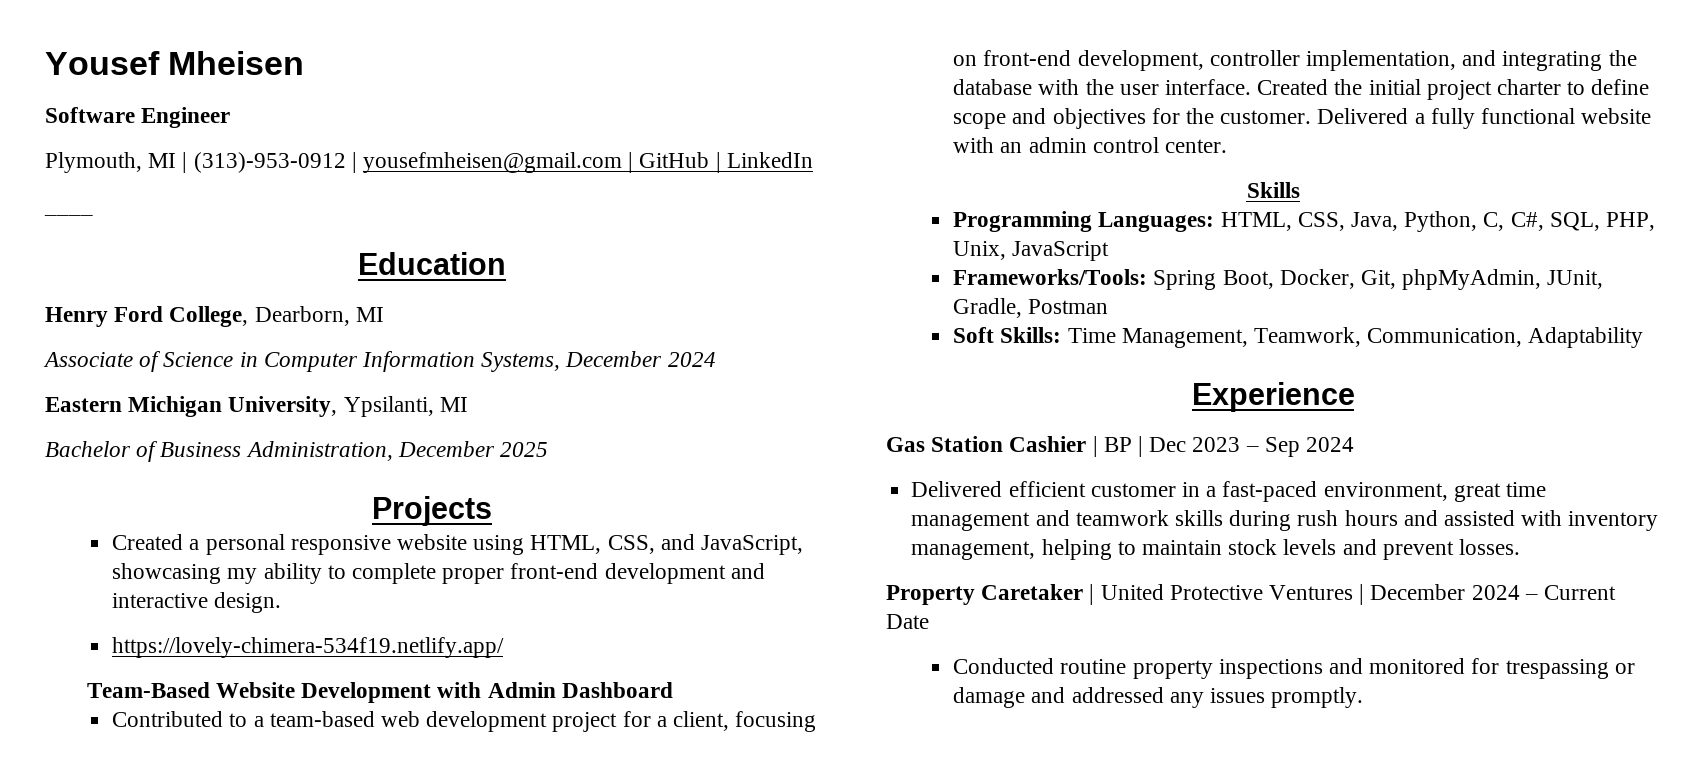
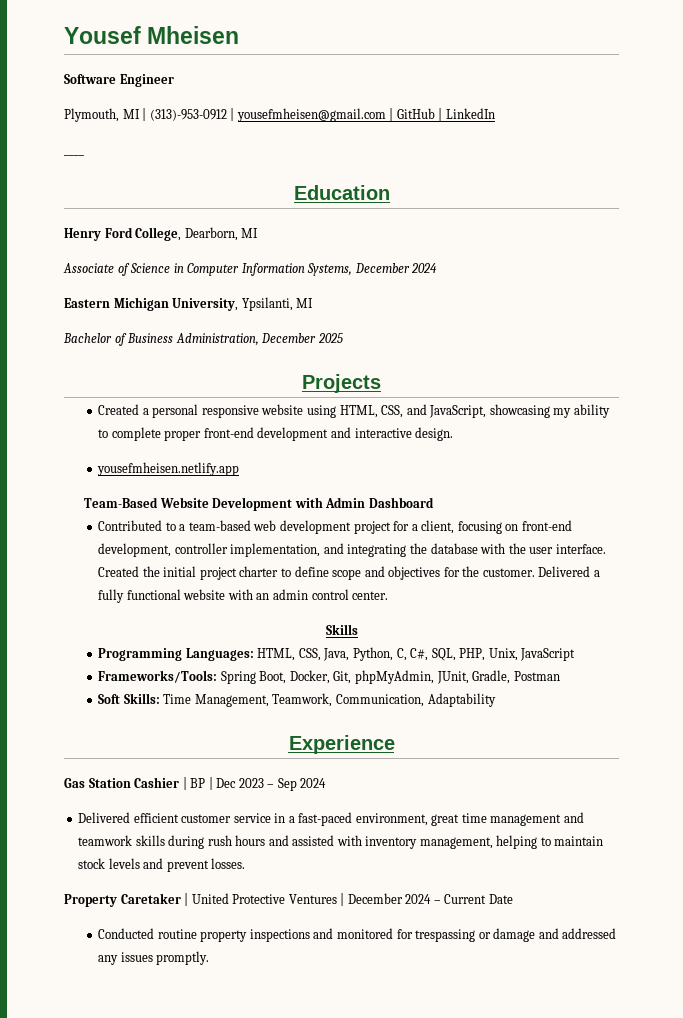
- https://lovely-chimera-534f19.netlify.app/
+ yousefmheisen.netlify.app
- Delivered efficient customer in a fast-paced environment, great time management and teamwork skills during rush hours and assisted with inventory management, helping to maintain stock levels and prevent losses.
+ Delivered efficient customer service in a fast-paced environment, great time management and teamwork skills during rush hours and assisted with inventory management, helping to maintain stock levels and prevent losses.

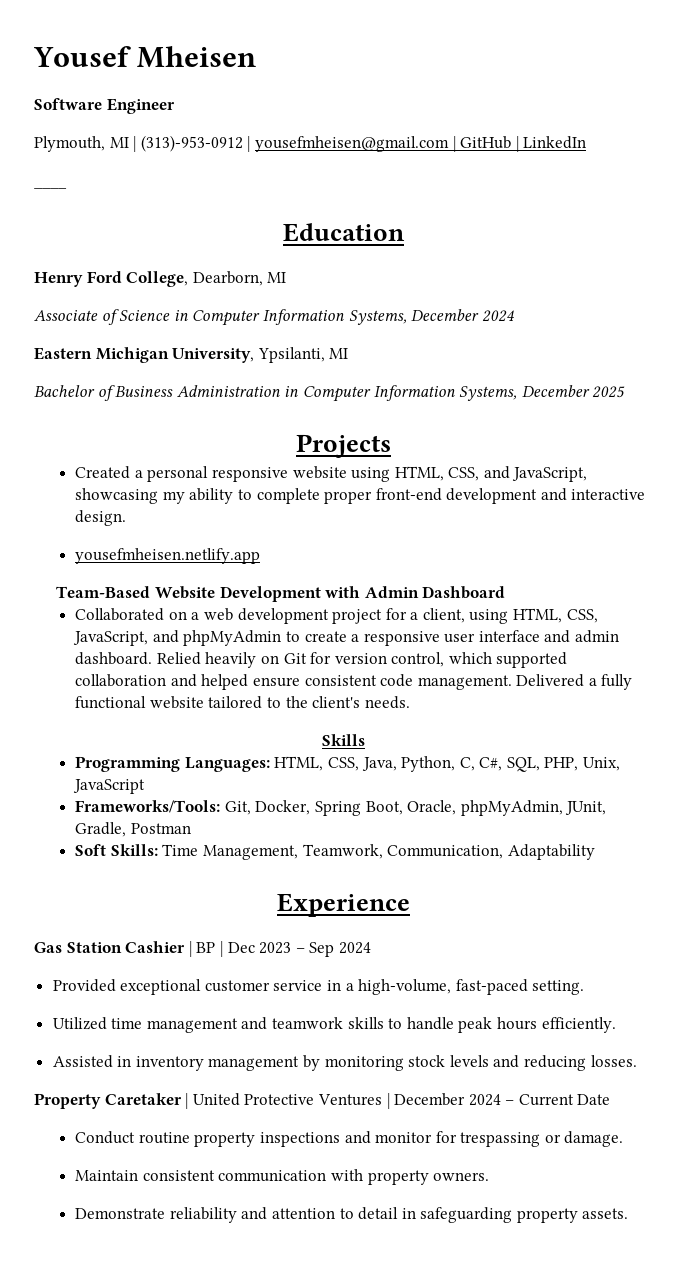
- Bachelor of Business Administration, December 2025
+ Bachelor of Business Administration in Computer Information Systems, December 2025
- Contributed to a team-based web development project for a client, focusing on front-end development, controller implementation, and integrating the database with the user interface. Created the initial project charter to define scope and objectives for the customer.
+ Collaborated on a web development project for a client, using HTML, CSS, JavaScript, and phpMyAdmin to create a responsive user interface and admin dashboard. Relied heavily on Git for version control, which supported collaboration and helped ensure consistent code management.
- Delivered a fully functional website with an admin control center.
+ Delivered a fully functional website tailored to the client's needs.
- Frameworks/Tools: Spring Boot, Docker, Git, phpMyAdmin, JUnit, Gradle, Postman
+ Frameworks/Tools: Git, Docker, Spring Boot, Oracle, phpMyAdmin, JUnit, Gradle, Postman
- Delivered efficient customer service in a fast-paced environment, great time management and teamwork skills during rush hours and assisted with inventory management, helping to maintain stock levels and prevent losses.
+ Provided exceptional customer service in a high-volume, fast-paced setting.
+ Utilized time management and teamwork skills to handle peak hours efficiently.
+ Assisted in inventory management by monitoring stock levels and reducing losses.
- Conducted routine property inspections and monitored for trespassing or damage and addressed any issues promptly.
+ Conduct routine property inspections and monitor for trespassing or damage.
+ Maintain consistent communication with property owners.
+ Demonstrate reliability and attention to detail in safeguarding property assets.

